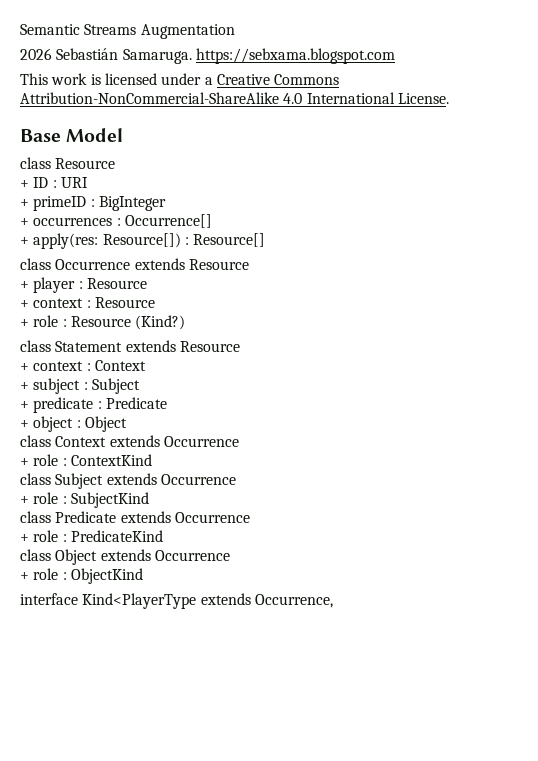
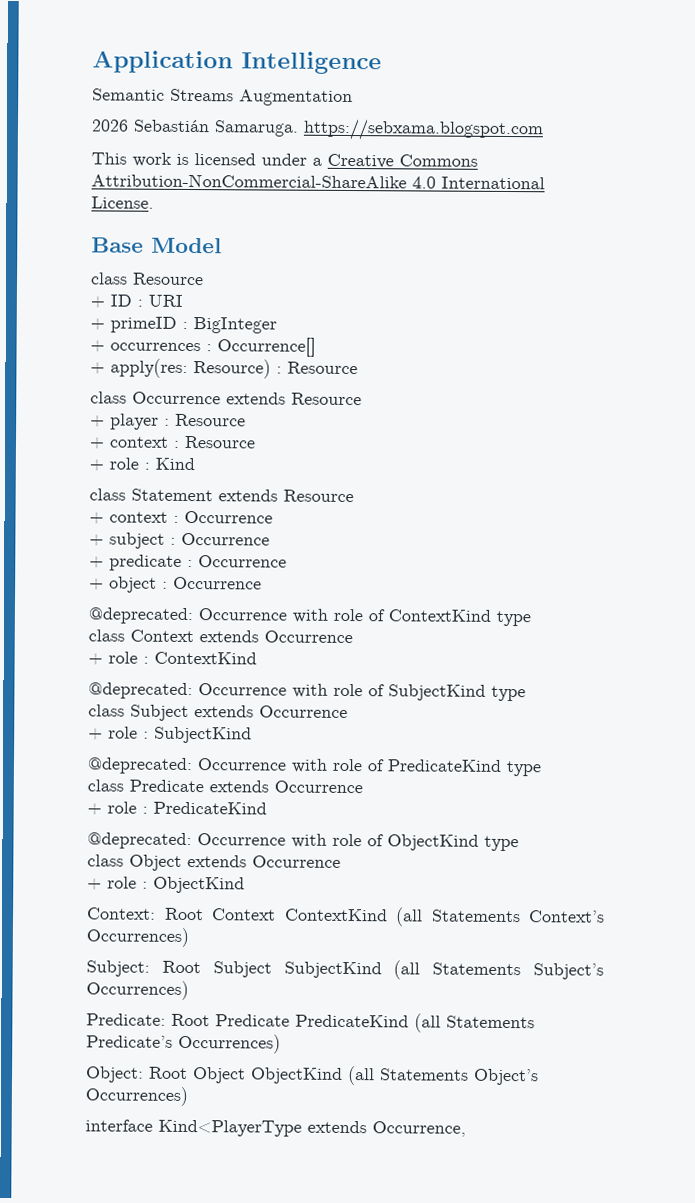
+ Application Intelligence
- + apply(res: Resource[]) : Resource[]
+ + apply(res: Resource) : Resource
- + role : Resource (Kind?)
+ + role : Kind
- + context : Context
+ + context : Occurrence
- + subject : Subject
+ + subject : Occurrence
- + predicate : Predicate
+ + predicate : Occurrence
- + object : Object
+ + object : Occurrence
+ @deprecated: Occurrence with role of ContextKind type
+ @deprecated: Occurrence with role of SubjectKind type
+ @deprecated: Occurrence with role of PredicateKind type
+ @deprecated: Occurrence with role of ObjectKind type
+ Context: Root Context ContextKind (all Statements Context’s Occurrences)
+ Subject: Root Subject SubjectKind (all Statements Subject’s Occurrences)
+ Predicate: Root Predicate PredicateKind (all Statements Predicate’s Occurrences)
+ Object: Root Object ObjectKind (all Statements Object’s Occurrences)

